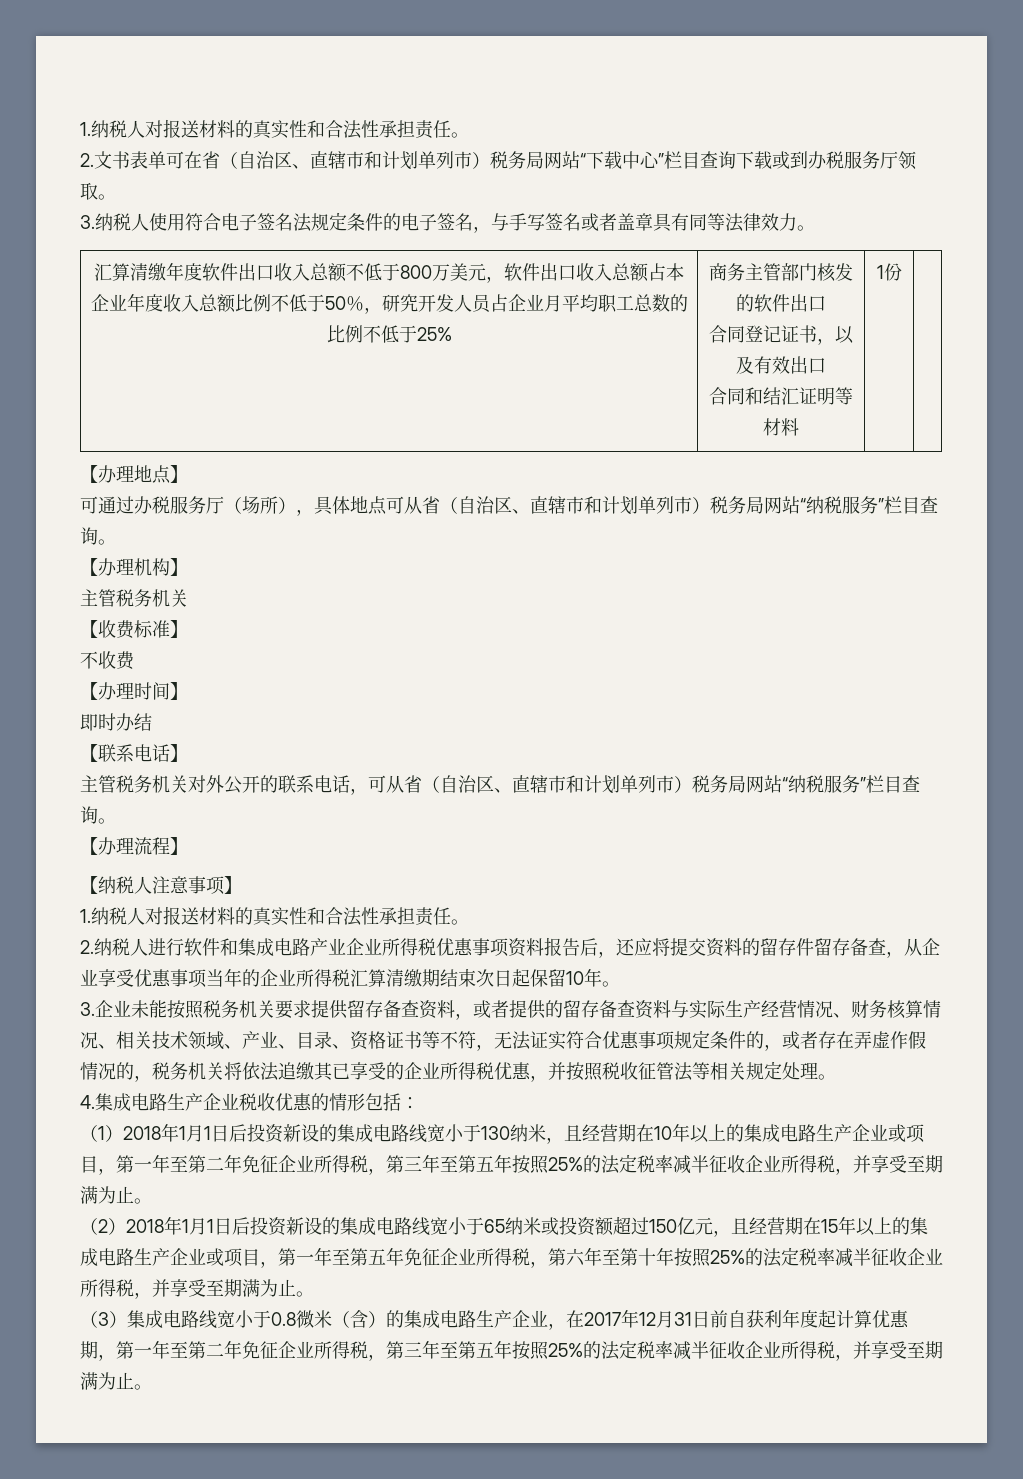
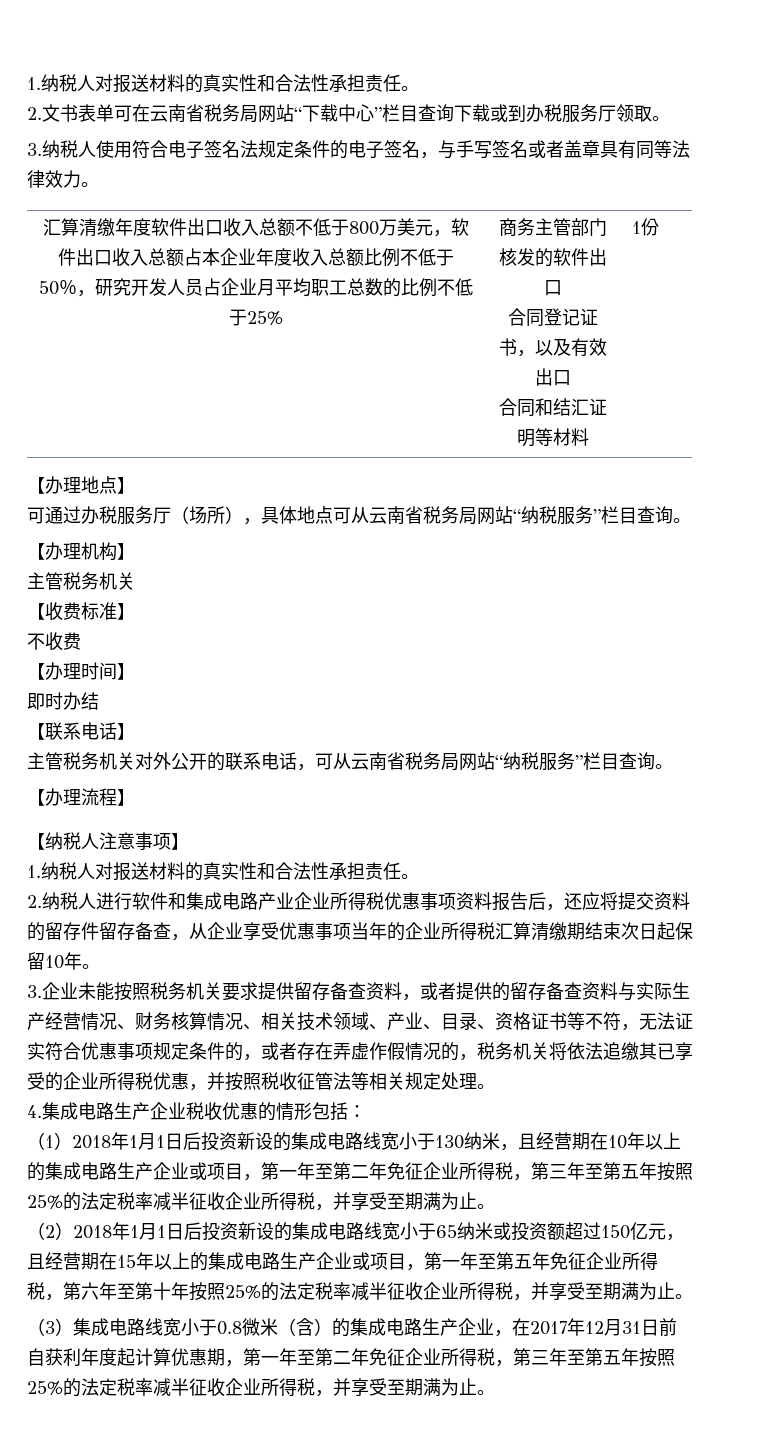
- 2.文书表单可在省（自治区、直辖市和计划单列市）税务局网站“下载中心”栏目查询下载或到办税服务厅领取。
+ 2.文书表单可在云南省税务局网站“下载中心”栏目查询下载或到办税服务厅领取。
- 可通过办税服务厅（场所），具体地点可从省（自治区、直辖市和计划单列市）税务局网站“纳税服务”栏目查询。
+ 可通过办税服务厅（场所），具体地点可从云南省税务局网站“纳税服务”栏目查询。
- 主管税务机关对外公开的联系电话，可从省（自治区、直辖市和计划单列市）税务局网站“纳税服务”栏目查询。
+ 主管税务机关对外公开的联系电话，可从云南省税务局网站“纳税服务”栏目查询。

